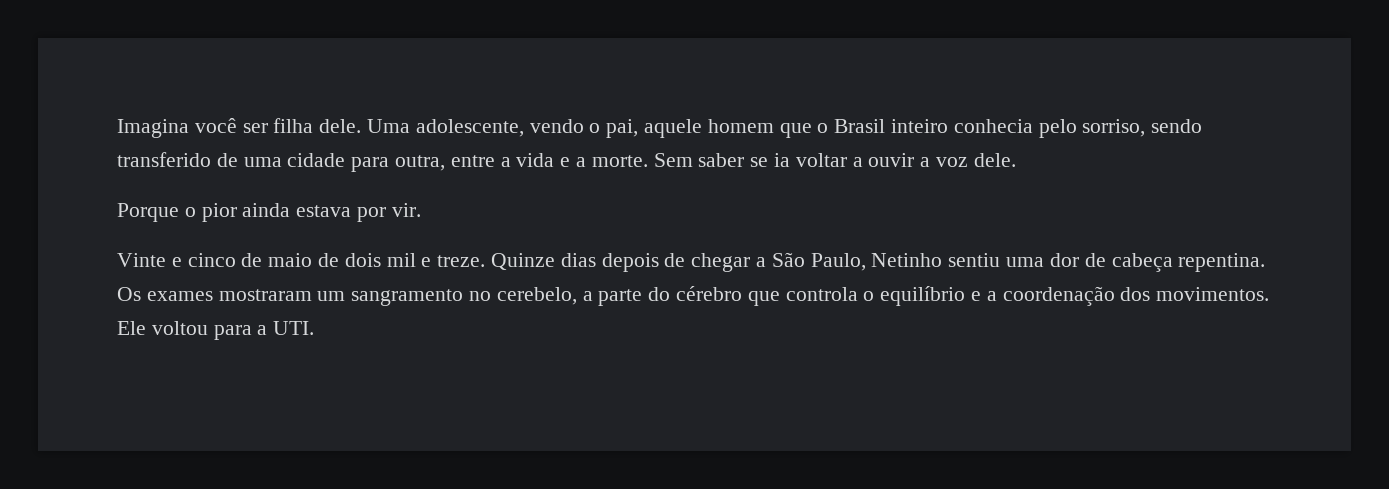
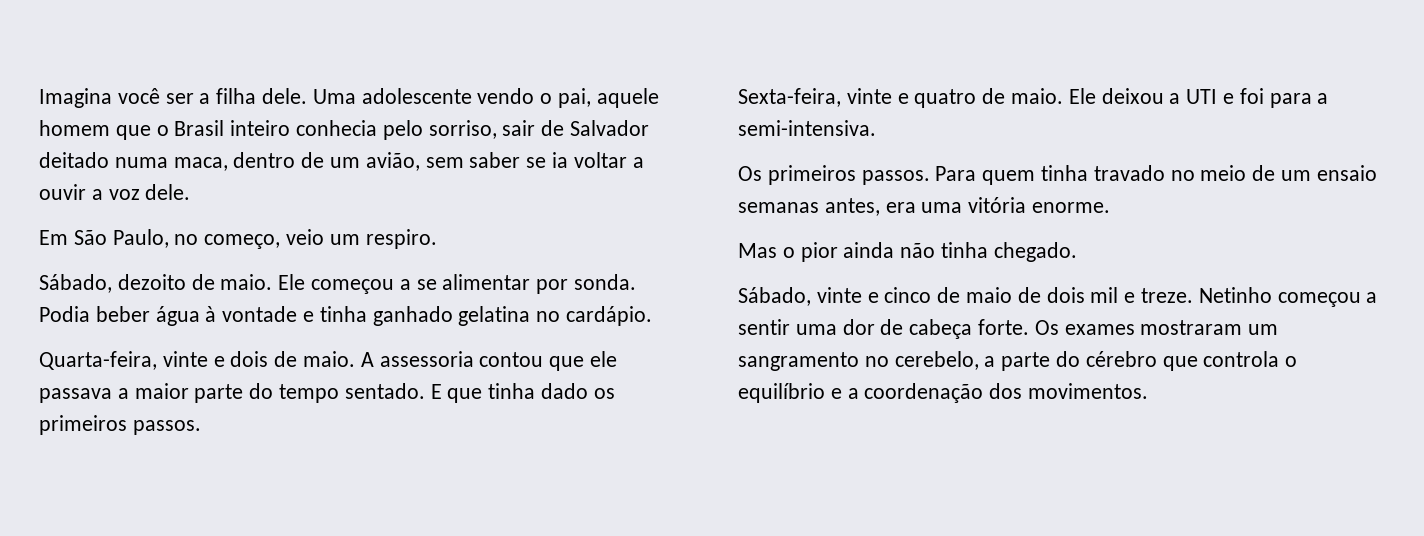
- Imagina você ser filha dele.
+ Imagina você ser a filha dele.
- Uma adolescente, vendo o pai, aquele homem que o Brasil inteiro conhecia pelo sorriso, sendo transferido de uma cidade para outra, entre a vida e a morte. Sem saber se ia voltar a ouvir a voz dele.
+ Uma adolescente vendo o pai, aquele homem que o Brasil inteiro conhecia pelo sorriso, sair de Salvador deitado numa maca, dentro de um avião, sem saber se ia voltar a ouvir a voz dele.
- Porque o pior ainda estava por vir.
- Vinte e cinco de maio de dois mil e treze.
+ Em São Paulo, no começo, veio um respiro.
+ Sábado, dezoito de maio. Ele começou a se alimentar por sonda. Podia beber água à vontade e tinha ganhado gelatina no cardápio.
+ Quarta-feira, vinte e dois de maio. A assessoria contou que ele passava a maior parte do tempo sentado. E que tinha dado os primeiros passos.
+ Sexta-feira, vinte e quatro de maio. Ele deixou a UTI e foi para a semi-intensiva.
+ Os primeiros passos. Para quem tinha travado no meio de um ensaio semanas antes, era uma vitória enorme.
+ Mas o pior ainda não tinha chegado.
+ Sábado, vinte e cinco de maio de dois mil e treze.
- Quinze dias depois de chegar a São Paulo, Netinho sentiu uma dor de cabeça repentina.
+ Netinho começou a sentir uma dor de cabeça forte.
- Ele voltou para a UTI.

